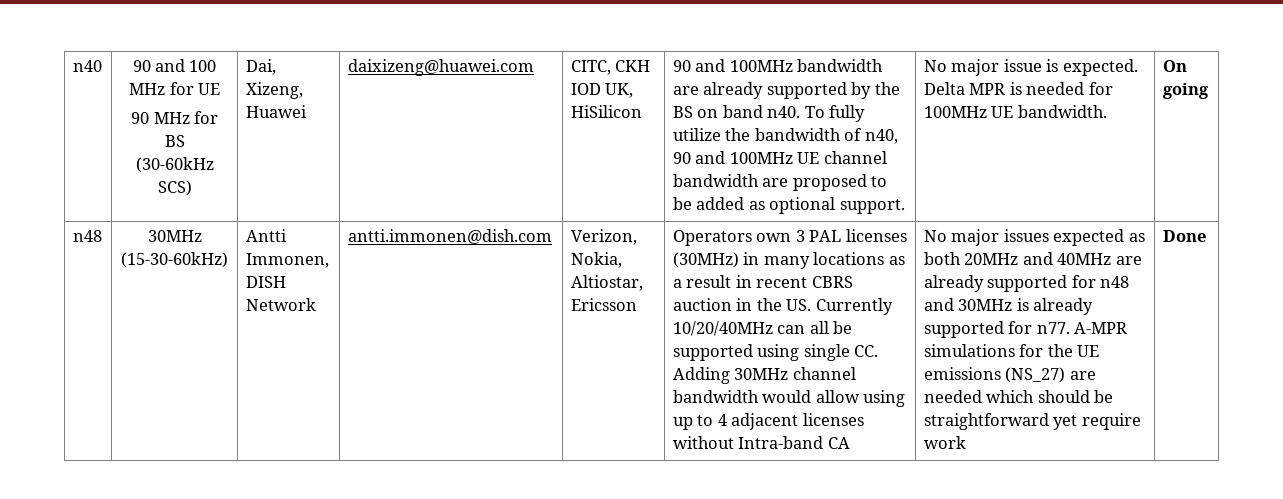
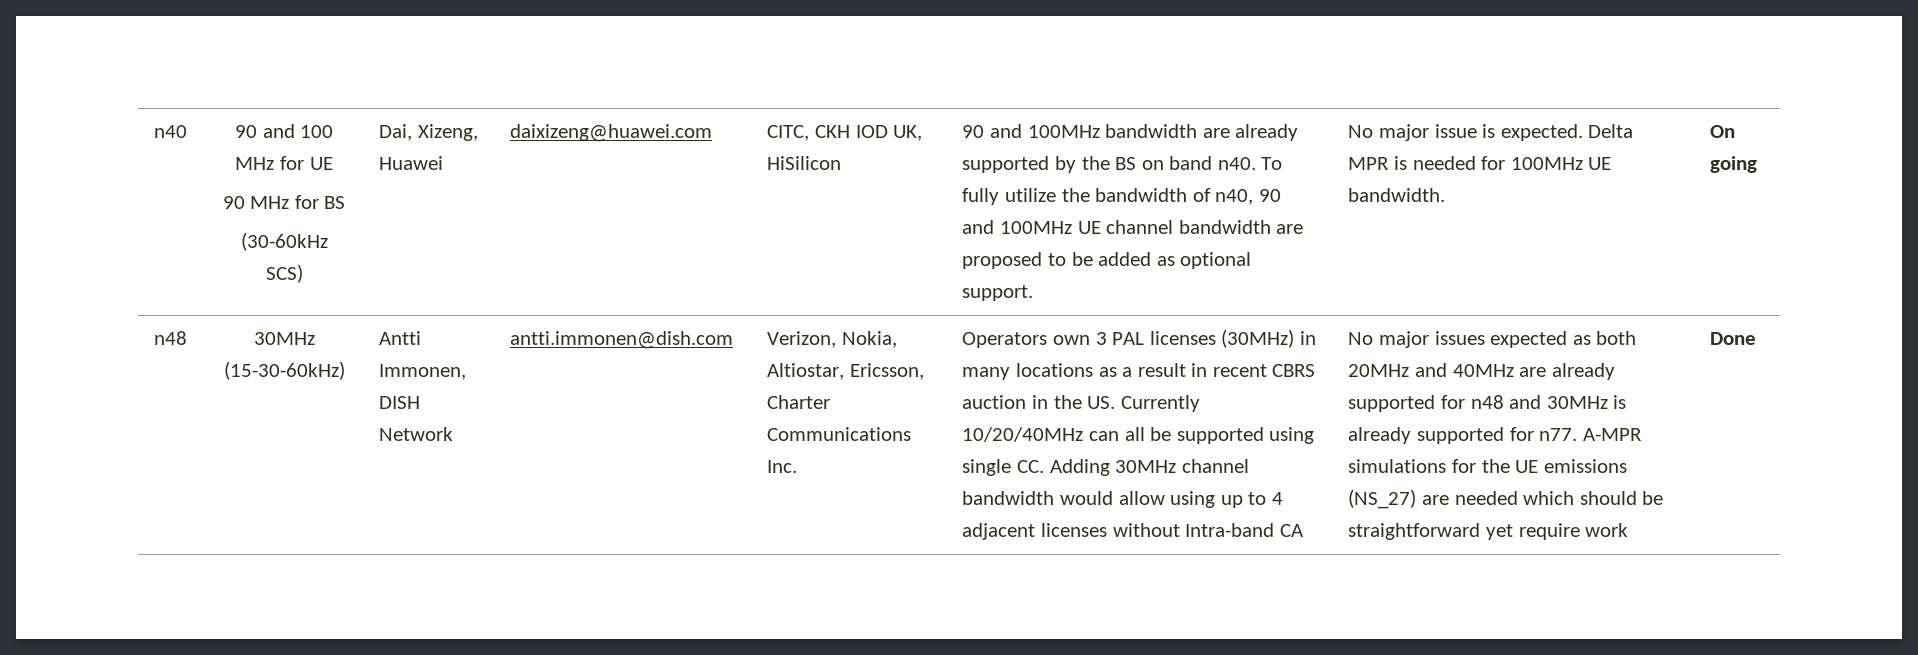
- Verizon, Nokia, Altiostar, Ericsson
+ Verizon, Nokia, Altiostar, Ericsson, Charter Communications Inc.

